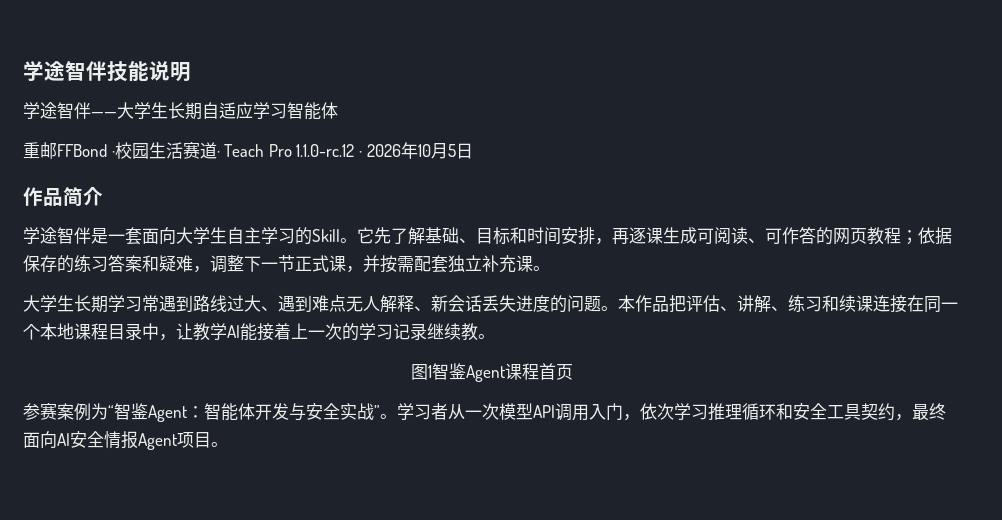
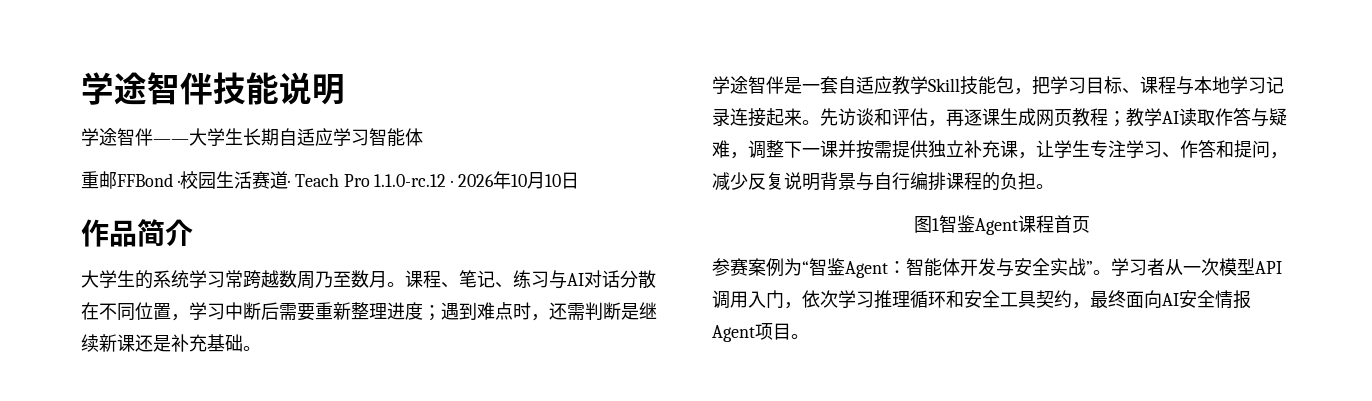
- 重邮FFBond ·校园生活赛道· Teach Pro 1.1.0-rc.12 · 2026年10月5日
+ 重邮FFBond ·校园生活赛道· Teach Pro 1.1.0-rc.12 · 2026年10月10日
- 学途智伴是一套面向大学生自主学习的Skill。它先了解基础、目标和时间安排，再逐课生成可阅读、可作答的网页教程；依据保存的练习答案和疑难，调整下一节正式课，并按需配套独立补充课。
- 大学生长期学习常遇到路线过大、遇到难点无人解释、新会话丢失进度的问题。本作品把评估、讲解、练习和续课连接在同一个本地课程目录中，让教学AI能接着上一次的学习记录继续教。
+ 大学生的系统学习常跨越数周乃至数月。课程、笔记、练习与AI对话分散在不同位置，学习中断后需要重新整理进度；遇到难点时，还需判断是继续新课还是补充基础。
+ 学途智伴是一套自适应教学Skill技能包，把学习目标、课程与本地学习记录连接起来。先访谈和评估，再逐课生成网页教程；教学AI读取作答与疑难，调整下一课并按需提供独立补充课，让学生专注学习、作答和提问，减少反复说明背景与自行编排课程的负担。

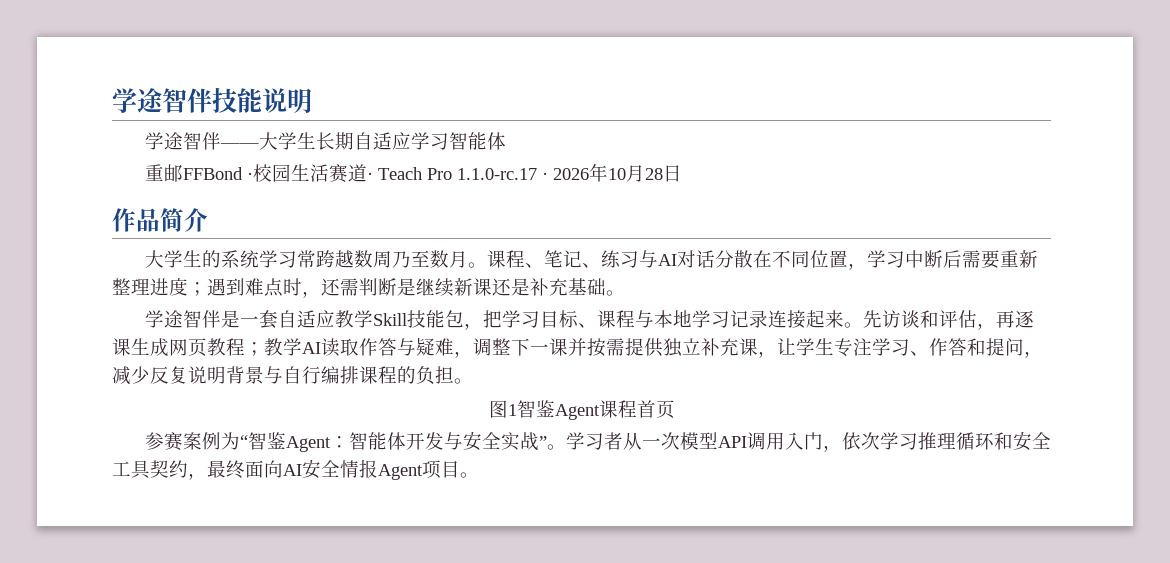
- 重邮FFBond ·校园生活赛道· Teach Pro 1.1.0-rc.12 · 2026年10月10日
+ 重邮FFBond ·校园生活赛道· Teach Pro 1.1.0-rc.17 · 2026年10月28日

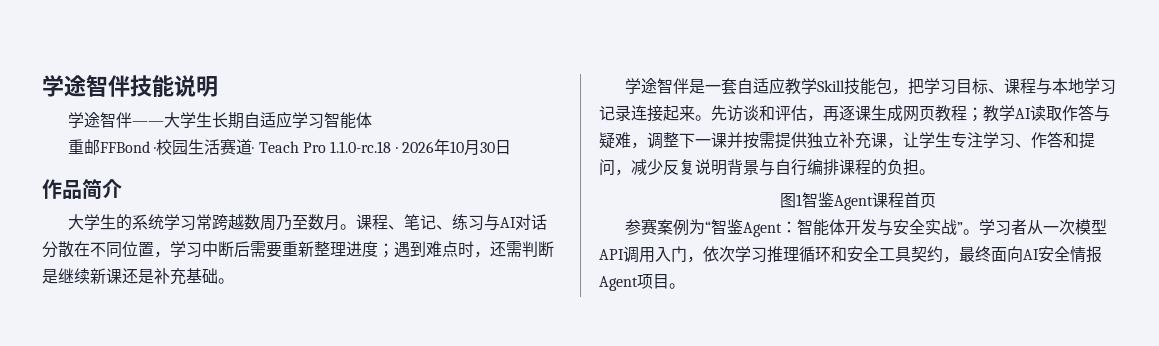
- 重邮FFBond ·校园生活赛道· Teach Pro 1.1.0-rc.17 · 2026年10月28日
+ 重邮FFBond ·校园生活赛道· Teach Pro 1.1.0-rc.18 · 2026年10月30日

